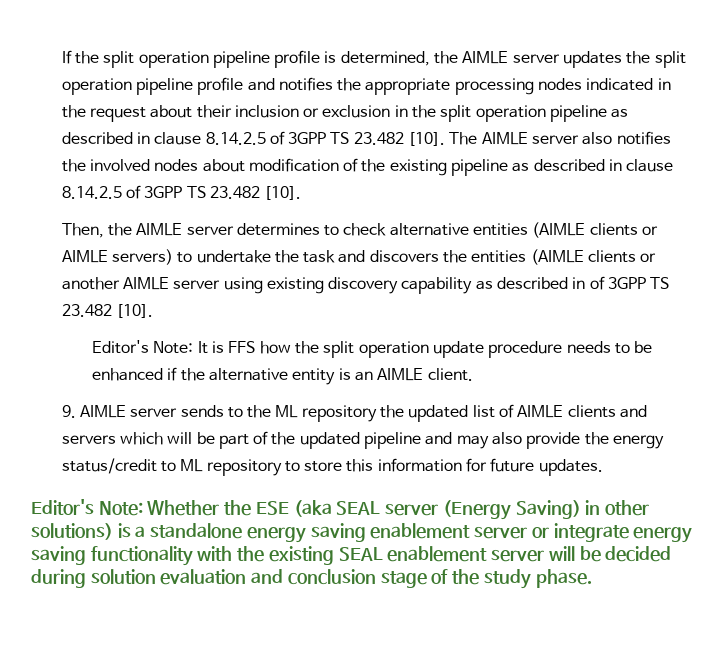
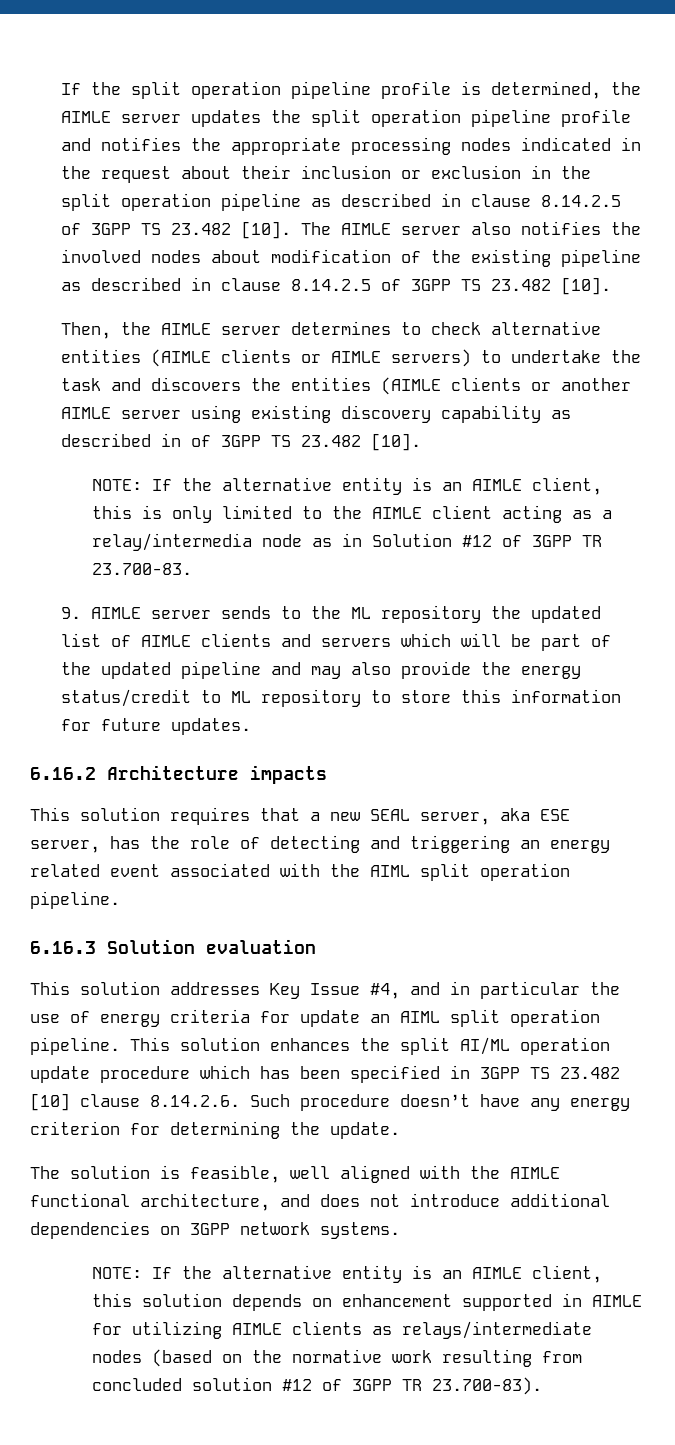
- Editor's Note: It is FFS how the split operation update procedure needs to be enhanced if the alternative entity is an AIMLE client.
+ NOTE: If the alternative entity is an AIMLE client, this is only limited to the AIMLE client acting as a relay/intermedia node as in Solution #12 of 3GPP TR 23.700-83.
- Editor's Note: Whether the ESE (aka SEAL server (Energy Saving) in other solutions) is a standalone energy saving enablement server or integrate energy saving functionality with the existing SEAL enablement server will be decided during solution evaluation and conclusion stage of the study phase.
+ 6.16.2 Architecture impacts
+ This solution requires that a new SEAL server, aka ESE server, has the role of detecting and triggering an energy related event associated with the AIML split operation pipeline.
+ 6.16.3 Solution evaluation
+ This solution addresses Key Issue #4, and in particular the use of energy criteria for update an AIML split operation pipeline. This solution enhances the split AI/ML operation update procedure which has been specified in 3GPP TS 23.482 [10] clause 8.14.2.6. Such procedure doesn’t have any energy criterion for determining the update.
+ The solution is feasible, well aligned with the AIMLE functional architecture, and does not introduce additional dependencies on 3GPP network systems.
+ NOTE: If the alternative entity is an AIMLE client, this solution depends on enhancement supported in AIMLE for utilizing AIMLE clients as relays/intermediate nodes (based on the normative work resulting from concluded solution #12 of 3GPP TR 23.700-83).

